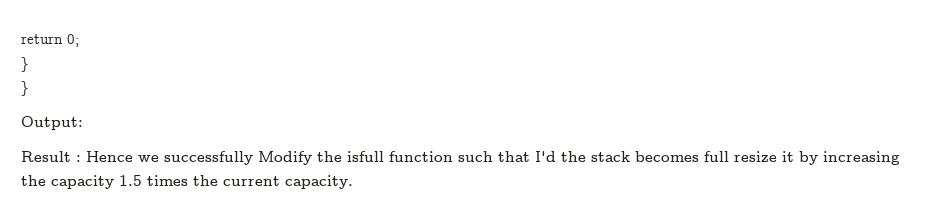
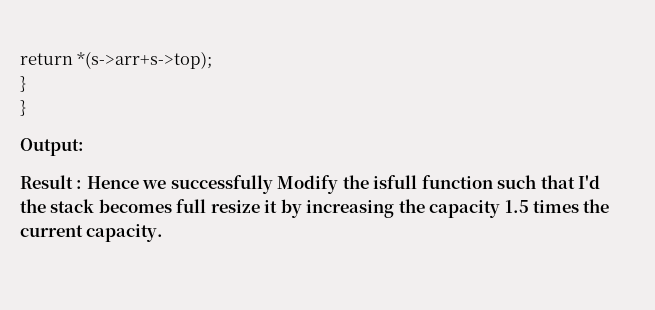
- return 0;
+ return *(s->arr+s->top);

